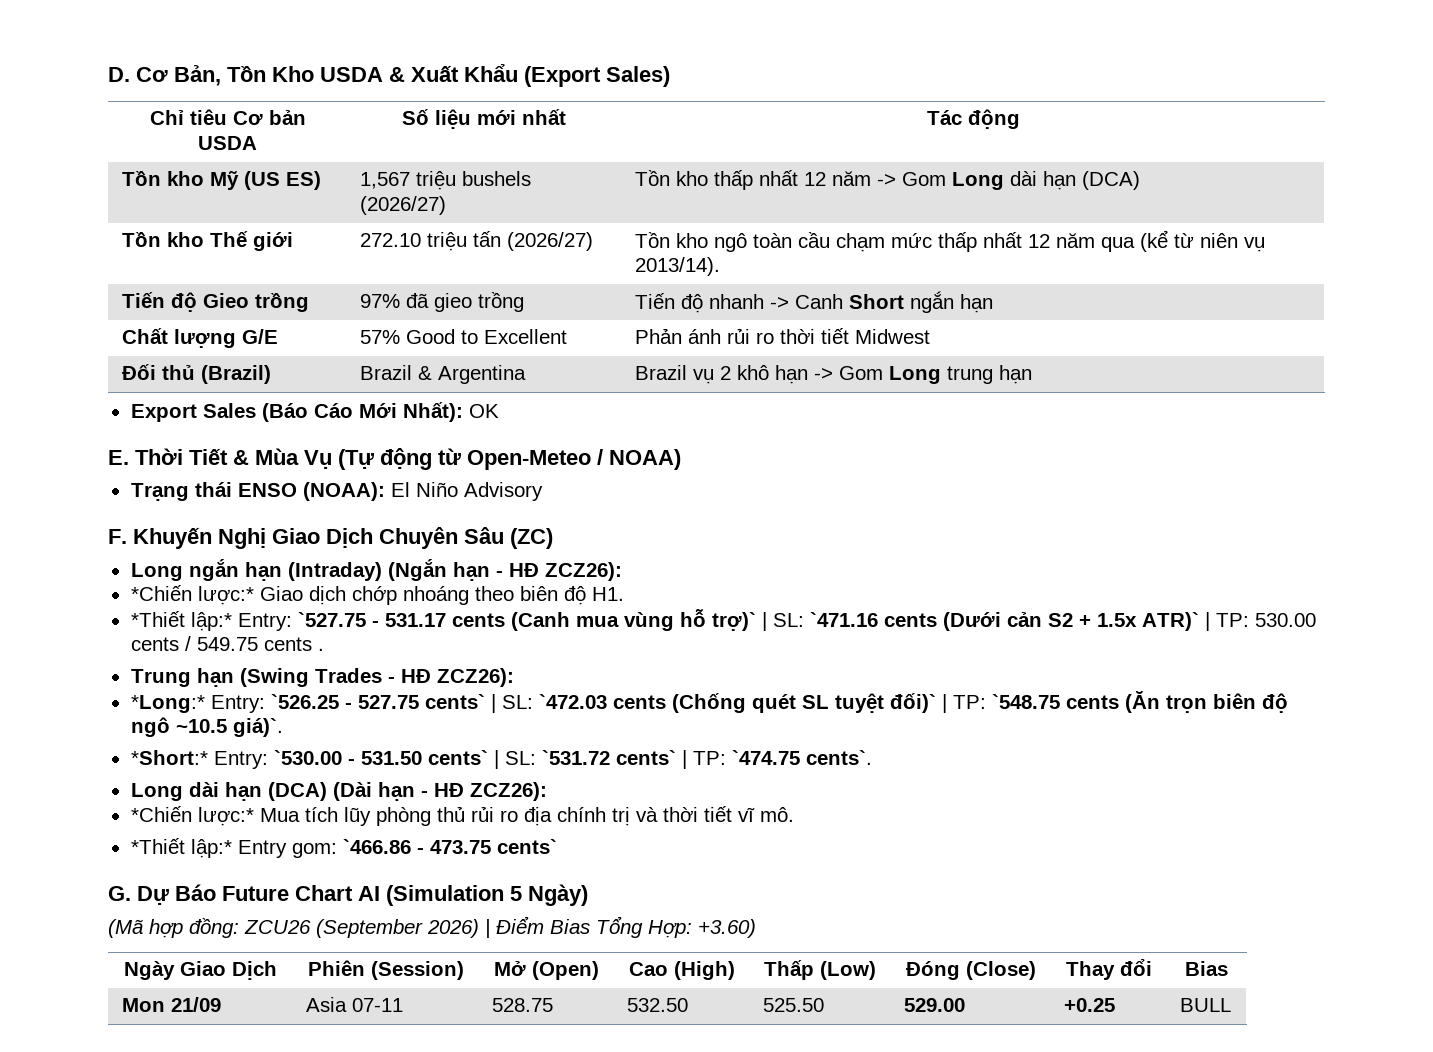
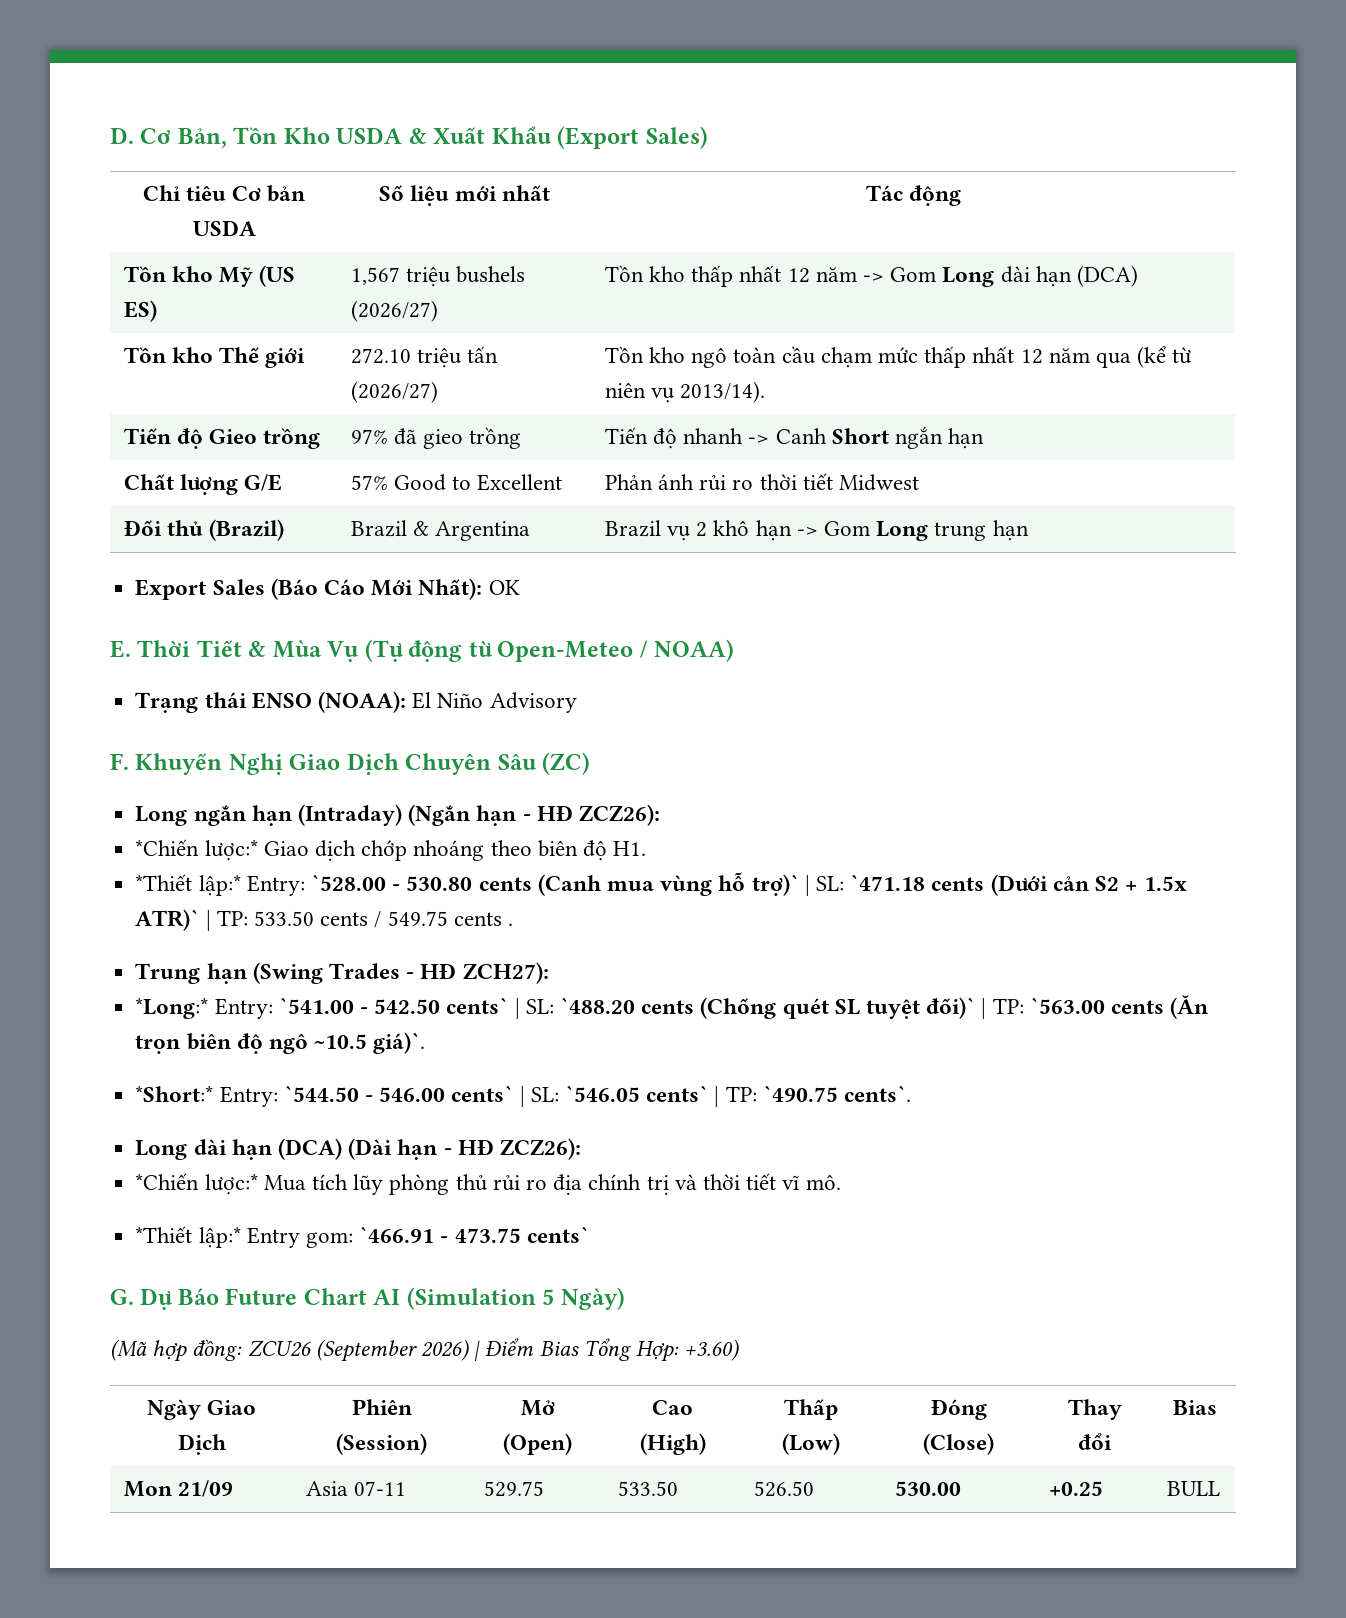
- *Thiết lập:* Entry: `527.75 - 531.17 cents (Canh mua vùng hỗ trợ)` | SL: `471.16 cents (Dưới cản S2 + 1.5x ATR)` | TP: 530.00 cents / 549.75 cents .
+ *Thiết lập:* Entry: `528.00 - 530.80 cents (Canh mua vùng hỗ trợ)` | SL: `471.18 cents (Dưới cản S2 + 1.5x ATR)` | TP: 533.50 cents / 549.75 cents .
- Trung hạn (Swing Trades - HĐ ZCZ26):
+ Trung hạn (Swing Trades - HĐ ZCH27):
- *Long:* Entry: `526.25 - 527.75 cents` | SL: `472.03 cents (Chống quét SL tuyệt đối)` | TP: `548.75 cents (Ăn trọn biên độ ngô ~10.5 giá)`.
+ *Long:* Entry: `541.00 - 542.50 cents` | SL: `488.20 cents (Chống quét SL tuyệt đối)` | TP: `563.00 cents (Ăn trọn biên độ ngô ~10.5 giá)`.
- *Short:* Entry: `530.00 - 531.50 cents` | SL: `531.72 cents` | TP: `474.75 cents`.
+ *Short:* Entry: `544.50 - 546.00 cents` | SL: `546.05 cents` | TP: `490.75 cents`.
- *Thiết lập:* Entry gom: `466.86 - 473.75 cents`
+ *Thiết lập:* Entry gom: `466.91 - 473.75 cents`
- Mon 21/09 | Asia 07-11 | 528.75 | 532.50 | 525.50 | 529.00 | +0.25 | BULL
+ Mon 21/09 | Asia 07-11 | 529.75 | 533.50 | 526.50 | 530.00 | +0.25 | BULL

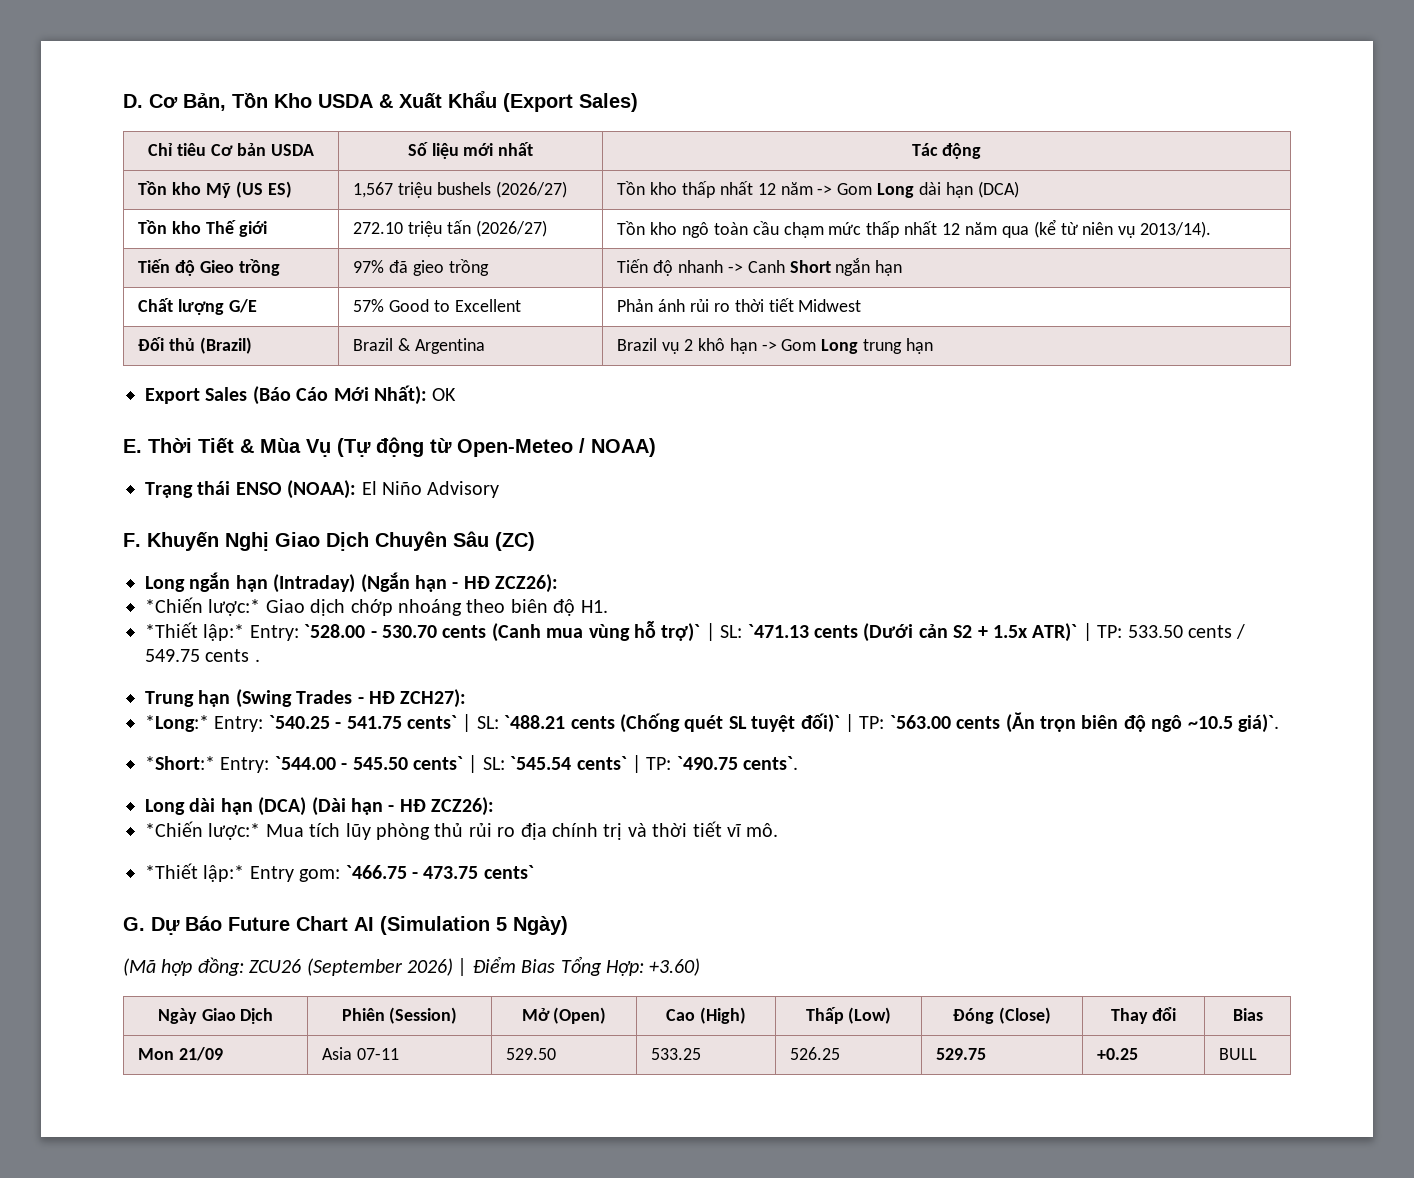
- *Thiết lập:* Entry: `528.00 - 530.80 cents (Canh mua vùng hỗ trợ)` | SL: `471.18 cents (Dưới cản S2 + 1.5x ATR)` | TP: 533.50 cents / 549.75 cents .
+ *Thiết lập:* Entry: `528.00 - 530.70 cents (Canh mua vùng hỗ trợ)` | SL: `471.13 cents (Dưới cản S2 + 1.5x ATR)` | TP: 533.50 cents / 549.75 cents .
- *Long:* Entry: `541.00 - 542.50 cents` | SL: `488.20 cents (Chống quét SL tuyệt đối)` | TP: `563.00 cents (Ăn trọn biên độ ngô ~10.5 giá)`.
+ *Long:* Entry: `540.25 - 541.75 cents` | SL: `488.21 cents (Chống quét SL tuyệt đối)` | TP: `563.00 cents (Ăn trọn biên độ ngô ~10.5 giá)`.
- *Short:* Entry: `544.50 - 546.00 cents` | SL: `546.05 cents` | TP: `490.75 cents`.
+ *Short:* Entry: `544.00 - 545.50 cents` | SL: `545.54 cents` | TP: `490.75 cents`.
- *Thiết lập:* Entry gom: `466.91 - 473.75 cents`
+ *Thiết lập:* Entry gom: `466.75 - 473.75 cents`
- Mon 21/09 | Asia 07-11 | 529.75 | 533.50 | 526.50 | 530.00 | +0.25 | BULL
+ Mon 21/09 | Asia 07-11 | 529.50 | 533.25 | 526.25 | 529.75 | +0.25 | BULL

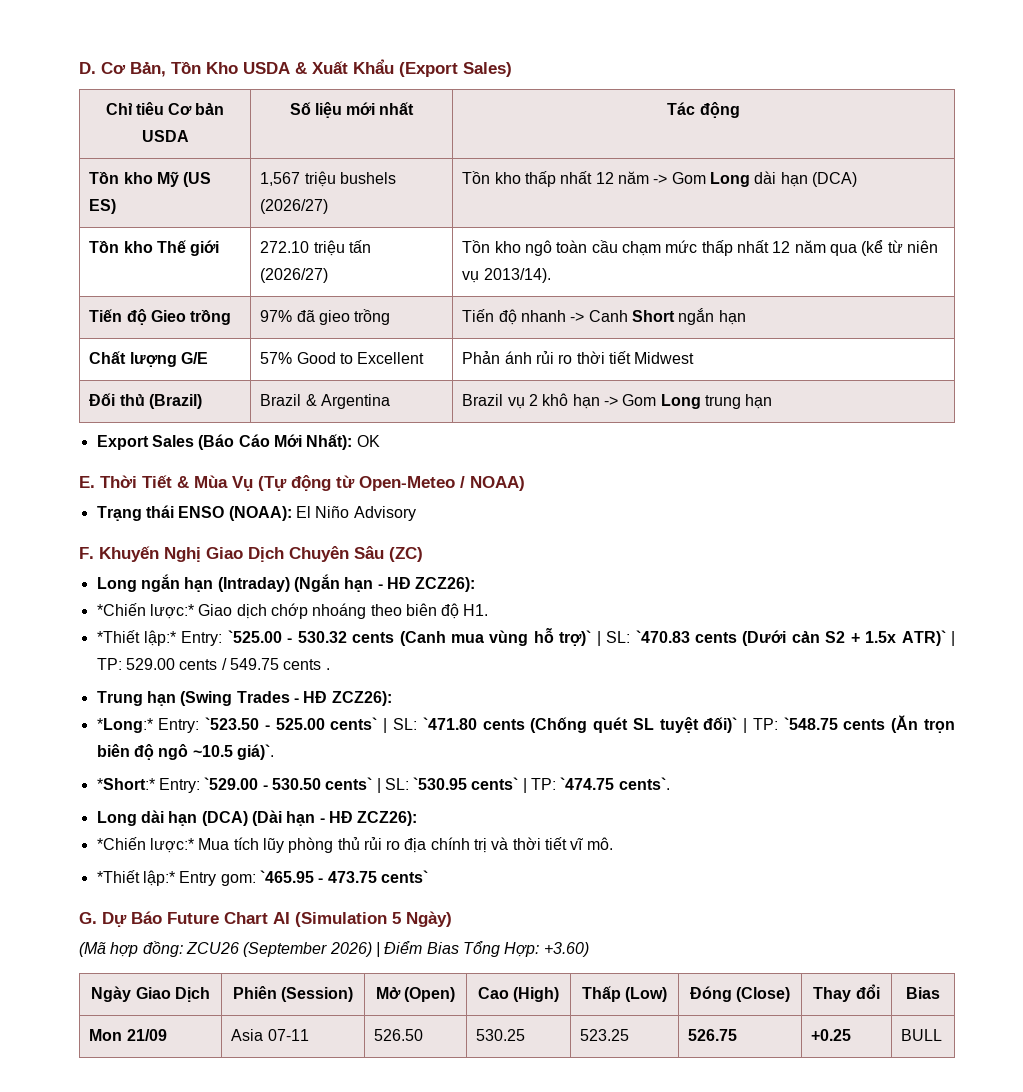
- *Thiết lập:* Entry: `528.00 - 530.70 cents (Canh mua vùng hỗ trợ)` | SL: `471.13 cents (Dưới cản S2 + 1.5x ATR)` | TP: 533.50 cents / 549.75 cents .
+ *Thiết lập:* Entry: `525.00 - 530.32 cents (Canh mua vùng hỗ trợ)` | SL: `470.83 cents (Dưới cản S2 + 1.5x ATR)` | TP: 529.00 cents / 549.75 cents .
- Trung hạn (Swing Trades - HĐ ZCH27):
+ Trung hạn (Swing Trades - HĐ ZCZ26):
- *Long:* Entry: `540.25 - 541.75 cents` | SL: `488.21 cents (Chống quét SL tuyệt đối)` | TP: `563.00 cents (Ăn trọn biên độ ngô ~10.5 giá)`.
+ *Long:* Entry: `523.50 - 525.00 cents` | SL: `471.80 cents (Chống quét SL tuyệt đối)` | TP: `548.75 cents (Ăn trọn biên độ ngô ~10.5 giá)`.
- *Short:* Entry: `544.00 - 545.50 cents` | SL: `545.54 cents` | TP: `490.75 cents`.
+ *Short:* Entry: `529.00 - 530.50 cents` | SL: `530.95 cents` | TP: `474.75 cents`.
- *Thiết lập:* Entry gom: `466.75 - 473.75 cents`
+ *Thiết lập:* Entry gom: `465.95 - 473.75 cents`
- Mon 21/09 | Asia 07-11 | 529.50 | 533.25 | 526.25 | 529.75 | +0.25 | BULL
+ Mon 21/09 | Asia 07-11 | 526.50 | 530.25 | 523.25 | 526.75 | +0.25 | BULL

